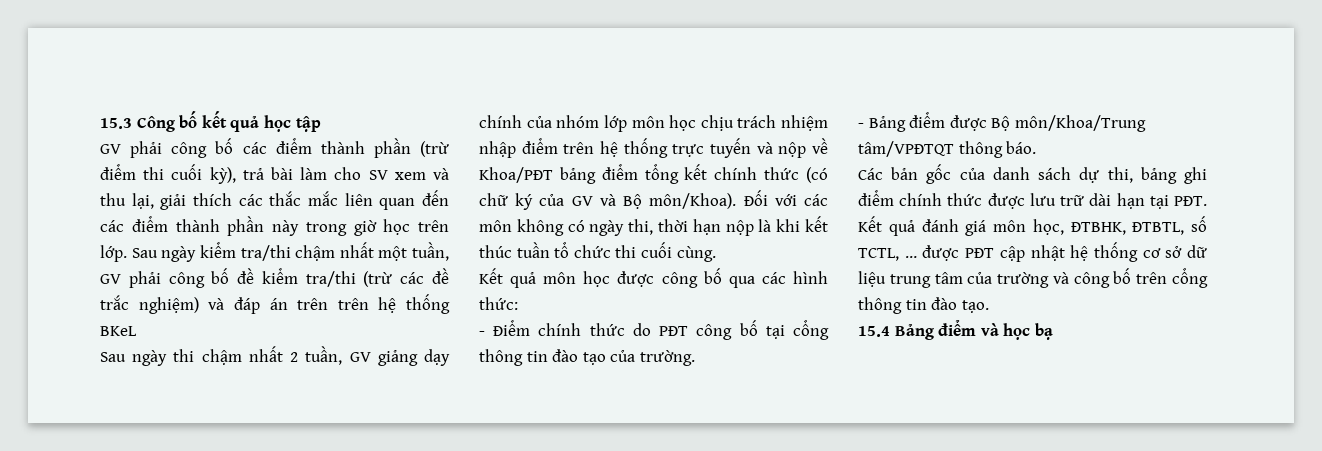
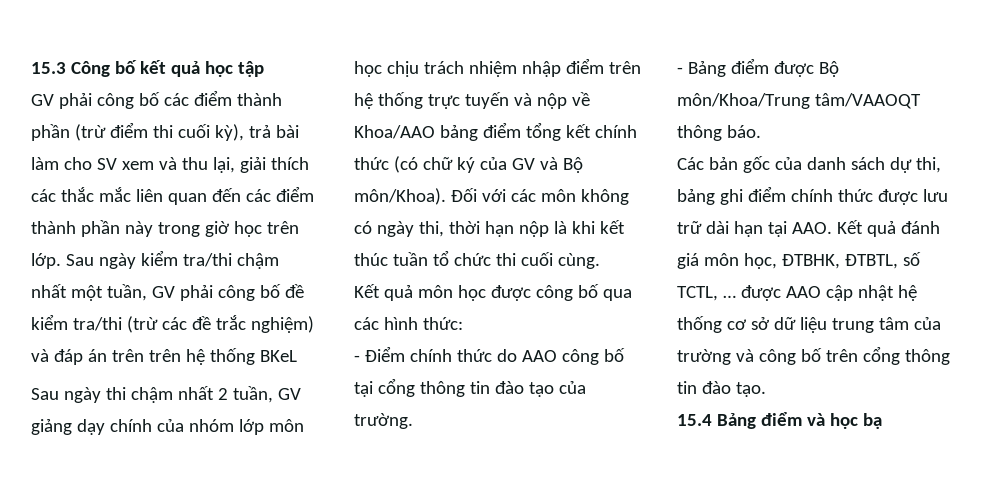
- Sau ngày thi chậm nhất 2 tuần, GV giảng dạy chính của nhóm lớp môn học chịu trách nhiệm nhập điểm trên hệ thống trực tuyến và nộp về Khoa/PĐT bảng điểm tổng kết chính thức (có chữ ký của GV và Bộ môn/Khoa).
+ Sau ngày thi chậm nhất 2 tuần, GV giảng dạy chính của nhóm lớp môn học chịu trách nhiệm nhập điểm trên hệ thống trực tuyến và nộp về Khoa/AAO bảng điểm tổng kết chính thức (có chữ ký của GV và Bộ môn/Khoa).
- - Điểm chính thức do PĐT công bố tại cổng thông tin đào tạo của trường.
+ - Điểm chính thức do AAO công bố tại cổng thông tin đào tạo của trường.
- - Bảng điểm được Bộ môn/Khoa/Trung tâm/VPĐTQT thông báo.
+ - Bảng điểm được Bộ môn/Khoa/Trung tâm/VAAOQT thông báo.
- Các bản gốc của danh sách dự thi, bảng ghi điểm chính thức được lưu trữ dài hạn tại PĐT. Kết quả đánh giá môn học, ĐTBHK, ĐTBTL, số TCTL, … được PĐT cập nhật hệ thống cơ sở dữ liệu trung tâm của trường và công bố trên cổng thông tin đào tạo.
+ Các bản gốc của danh sách dự thi, bảng ghi điểm chính thức được lưu trữ dài hạn tại AAO. Kết quả đánh giá môn học, ĐTBHK, ĐTBTL, số TCTL, … được AAO cập nhật hệ thống cơ sở dữ liệu trung tâm của trường và công bố trên cổng thông tin đào tạo.

